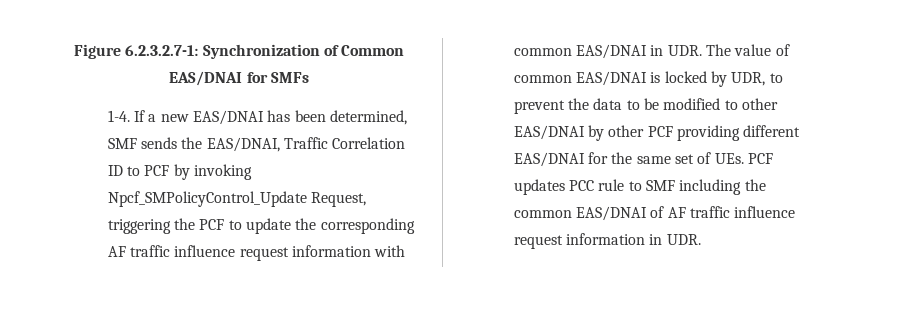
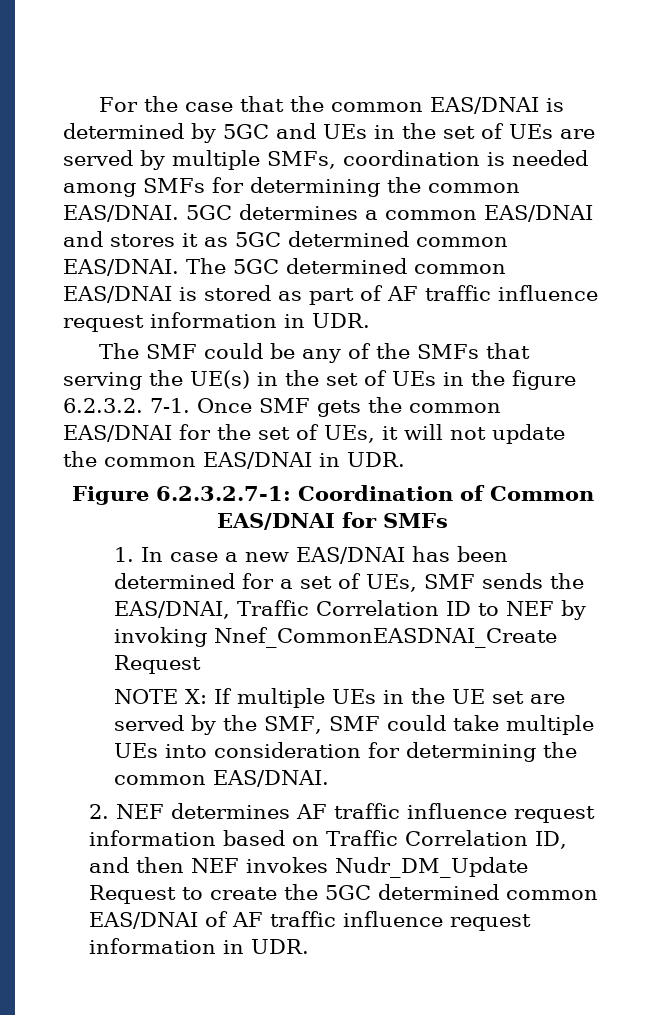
+ For the case that the common EAS/DNAI is determined by 5GC and UEs in the set of UEs are served by multiple SMFs, coordination is needed among SMFs for determining the common EAS/DNAI. 5GC determines a common EAS/DNAI and stores it as 5GC determined common EAS/DNAI. The 5GC determined common EAS/DNAI is stored as part of AF traffic influence request information in UDR.
+ The SMF could be any of the SMFs that serving the UE(s) in the set of UEs in the figure 6.2.3.2. 7-1. Once SMF gets the common EAS/DNAI for the set of UEs, it will not update the common EAS/DNAI in UDR.
- Figure 6.2.3.2.7-1: Synchronization of Common EAS/DNAI for SMFs
+ Figure 6.2.3.2.7-1: Coordination of Common EAS/DNAI for SMFs
- 1-4. If a new EAS/DNAI has been determined, SMF sends the EAS/DNAI, Traffic Correlation ID to PCF by invoking Npcf_SMPolicyControl_Update Request, triggering the PCF to update the corresponding AF traffic influence request information with common EAS/DNAI in UDR. The value of common EAS/DNAI is locked by UDR, to prevent the data to be modified to other EAS/DNAI by other PCF providing different EAS/DNAI for the same set of UEs. PCF updates PCC rule to SMF including the common EAS/DNAI of AF traffic influence request information in UDR.
+ 1. In case a new EAS/DNAI has been determined for a set of UEs, SMF sends the EAS/DNAI, Traffic Correlation ID to NEF by invoking Nnef_CommonEASDNAI_Create Request
+ NOTE X: If multiple UEs in the UE set are served by the SMF, SMF could take multiple UEs into consideration for determining the common EAS/DNAI.
+ 2. NEF determines AF traffic influence request information based on Traffic Correlation ID, and then NEF invokes Nudr_DM_Update Request to create the 5GC determined common EAS/DNAI of AF traffic influence request information in UDR.

